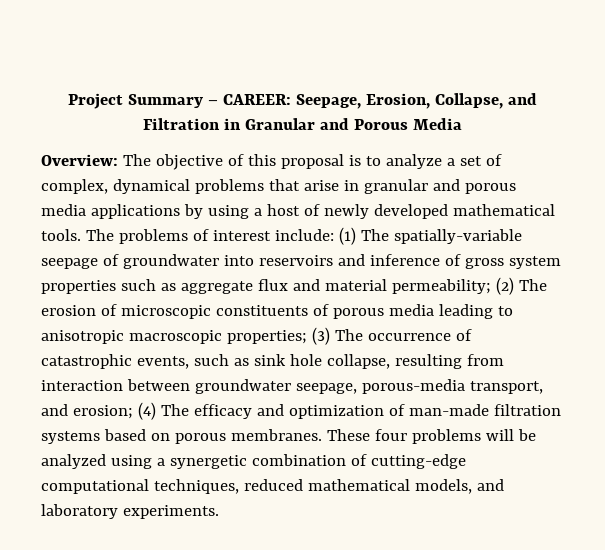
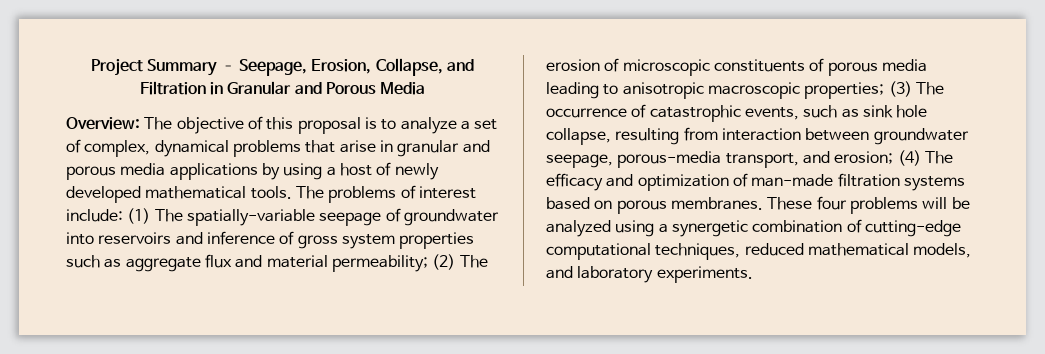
- Project Summary – CAREER: Seepage, Erosion, Collapse, and Filtration in Granular and Porous Media
+ Project Summary – Seepage, Erosion, Collapse, and Filtration in Granular and Porous Media

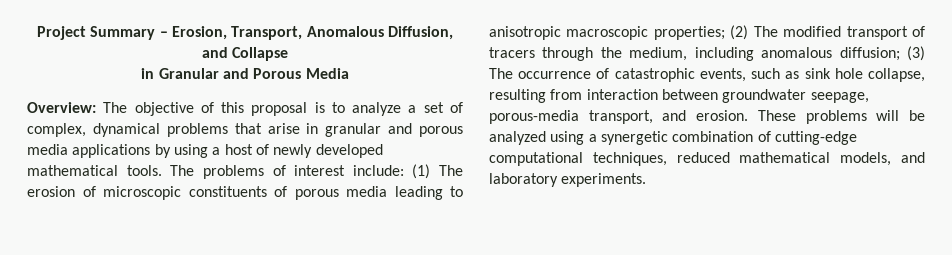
- Project Summary – Seepage, Erosion, Collapse, and Filtration in Granular and Porous Media
+ Project Summary – Erosion, Transport, Anomalous Diffusion, and Collapse
+ in Granular and Porous Media
- The problems of interest include: (1) The spatially-variable seepage of groundwater into reservoirs and inference of gross system properties such as aggregate flux and material permeability; (2) The erosion of microscopic constituents of porous media leading to anisotropic macroscopic properties; (3) The occurrence of catastrophic events, such as sink hole collapse, resulting from interaction between groundwater seepage, porous-media transport, and erosion; (4) The efficacy and optimization of man-made filtration systems based on porous membranes. These four problems will be analyzed using a synergetic combination of cutting-edge computational techniques, reduced mathematical models, and laboratory experiments.
+ The problems of interest include: (1) The erosion of microscopic constituents of porous media leading to anisotropic macroscopic properties; (2) The modified transport of tracers through the medium, including anomalous diffusion; (3) The occurrence of catastrophic events, such as sink hole collapse, resulting from interaction between groundwater seepage, porous-media transport, and erosion. These problems will be analyzed using a synergetic combination of cutting-edge computational techniques, reduced mathematical models, and laboratory experiments.

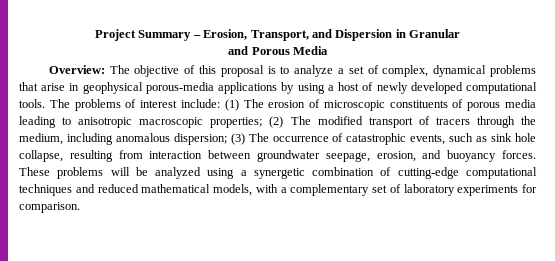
- Project Summary – Erosion, Transport, Anomalous Diffusion, and Collapse
- in Granular and Porous Media
+ Project Summary – Erosion, Transport, and Dispersion in Granular
+ and Porous Media
- Overview: The objective of this proposal is to analyze a set of complex, dynamical problems that arise in granular and porous media applications by using a host of newly developed mathematical tools.
+ Overview: The objective of this proposal is to analyze a set of complex, dynamical problems that arise in geophysical porous-media applications by using a host of newly developed computational tools.
- The problems of interest include: (1) The erosion of microscopic constituents of porous media leading to anisotropic macroscopic properties; (2) The modified transport of tracers through the medium, including anomalous diffusion; (3) The occurrence of catastrophic events, such as sink hole collapse, resulting from interaction between groundwater seepage, porous-media transport, and erosion.
+ The problems of interest include: (1) The erosion of microscopic constituents of porous media leading to anisotropic macroscopic properties; (2) The modified transport of tracers through the medium, including anomalous dispersion; (3) The occurrence of catastrophic events, such as sink hole collapse, resulting from interaction between groundwater seepage, erosion, and buoyancy forces.
- These problems will be analyzed using a synergetic combination of cutting-edge computational techniques, reduced mathematical models, and laboratory experiments.
+ These problems will be analyzed using a synergetic combination of cutting-edge computational techniques and reduced mathematical models, with a complementary set of laboratory experiments for comparison.

